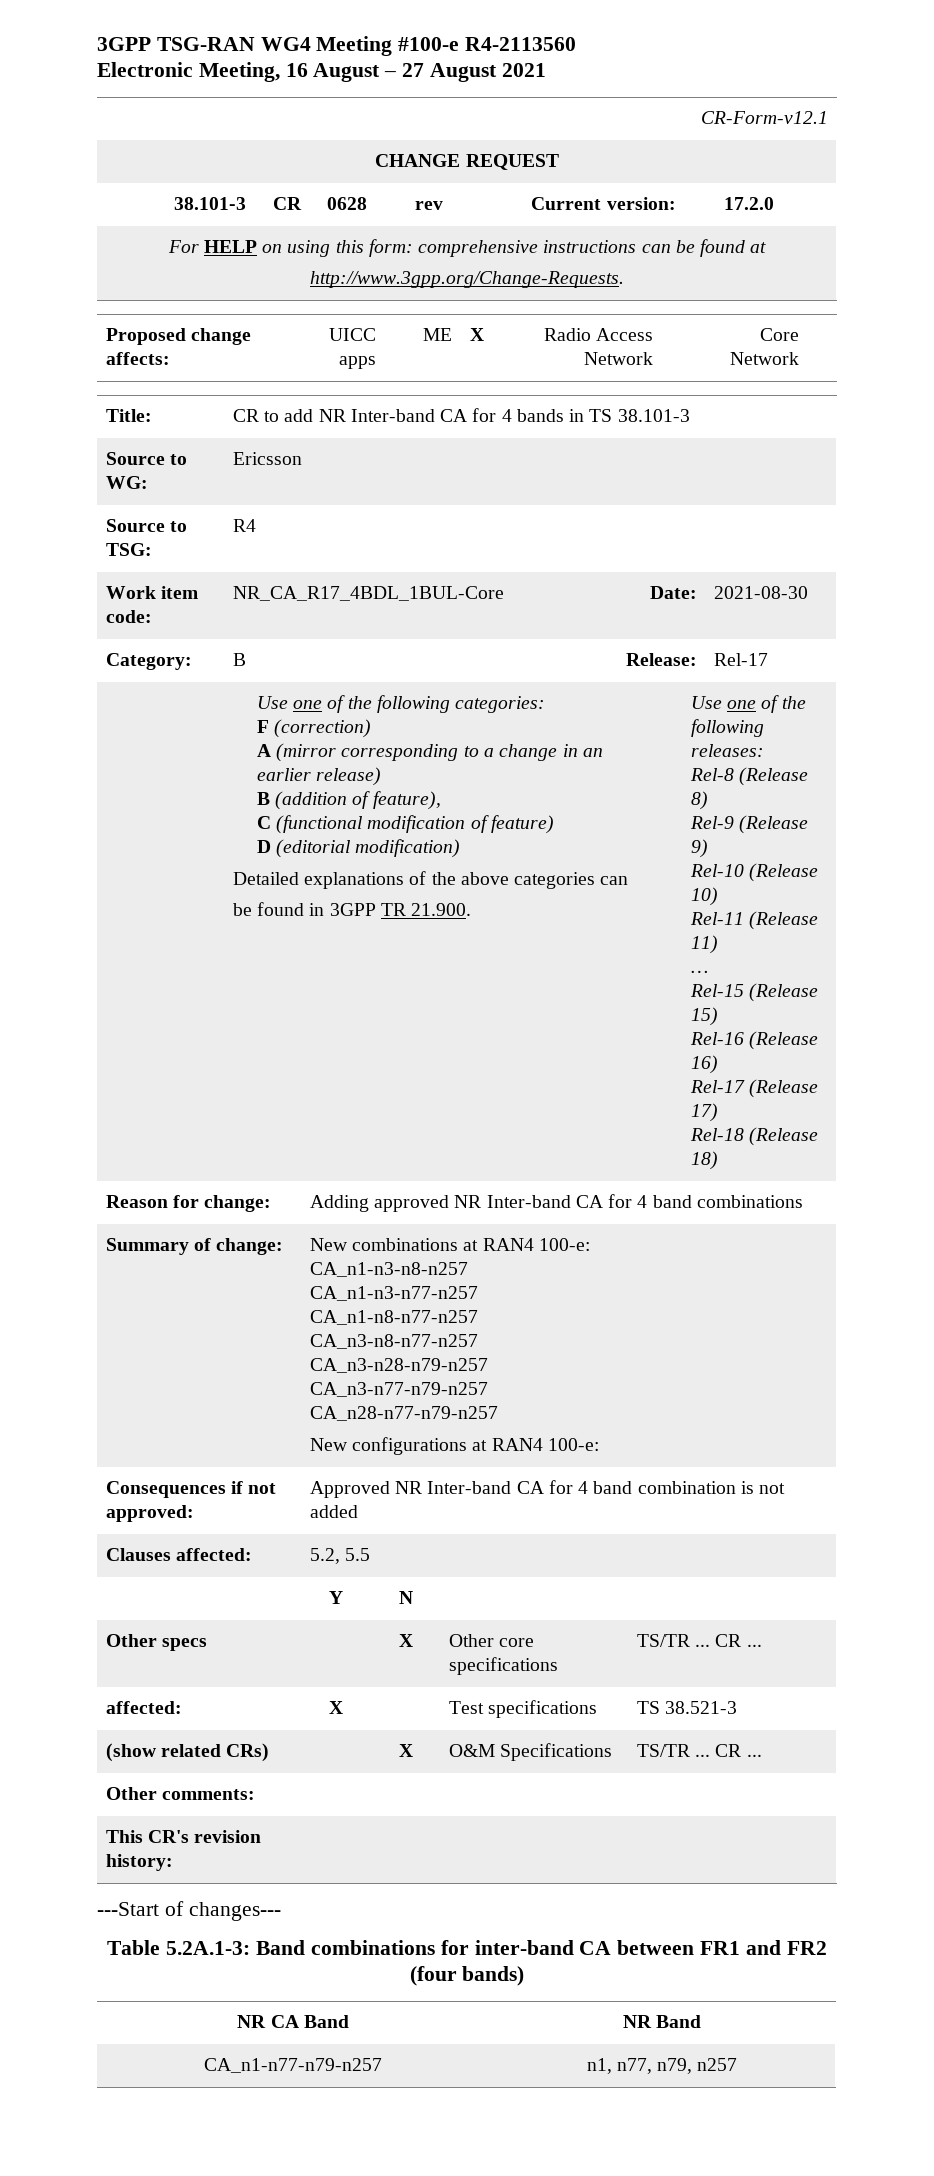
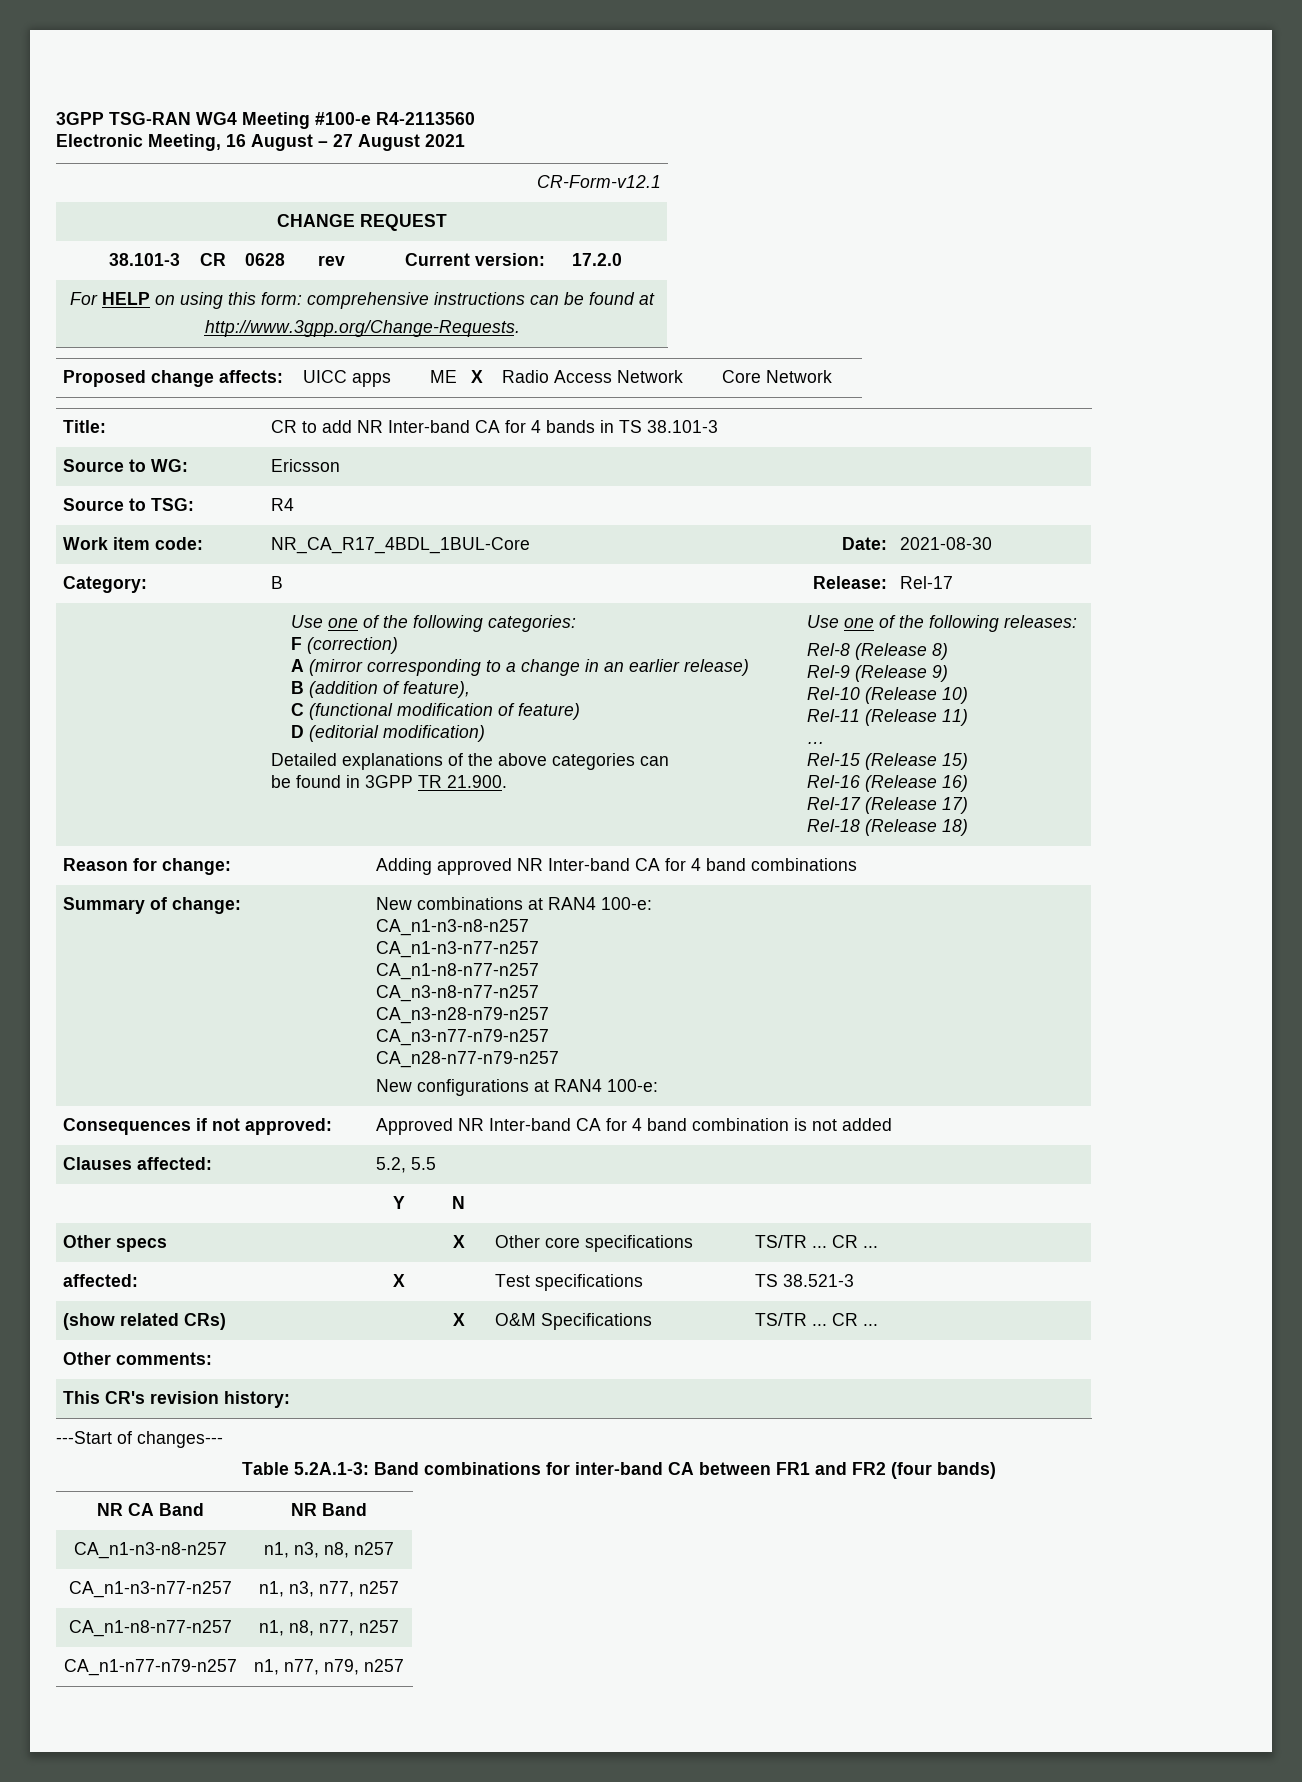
+ CA_n1-n3-n8-n257 | n1, n3, n8, n257
+ CA_n1-n3-n77-n257 | n1, n3, n77, n257
+ CA_n1-n8-n77-n257 | n1, n8, n77, n257

